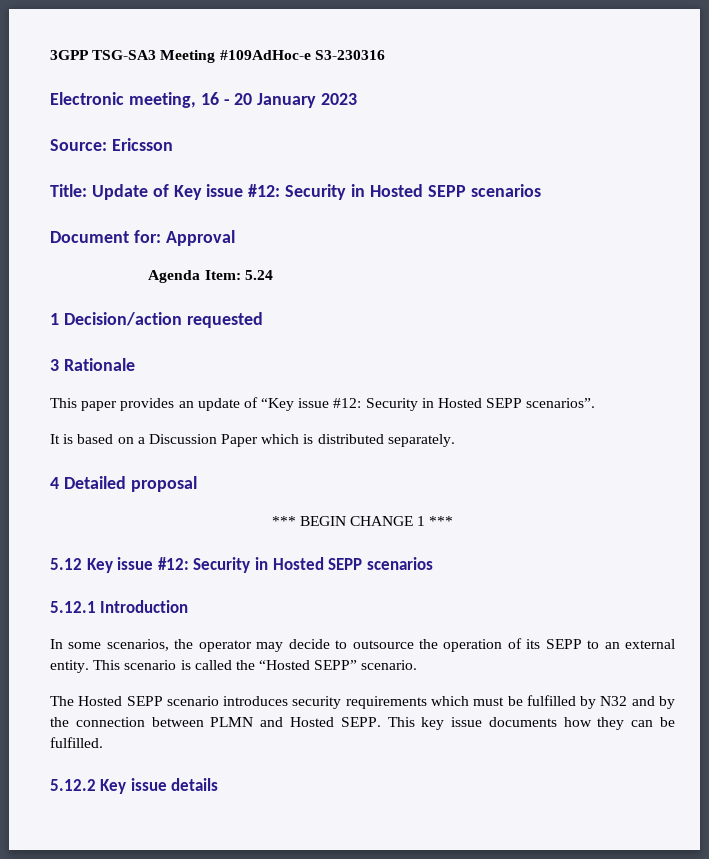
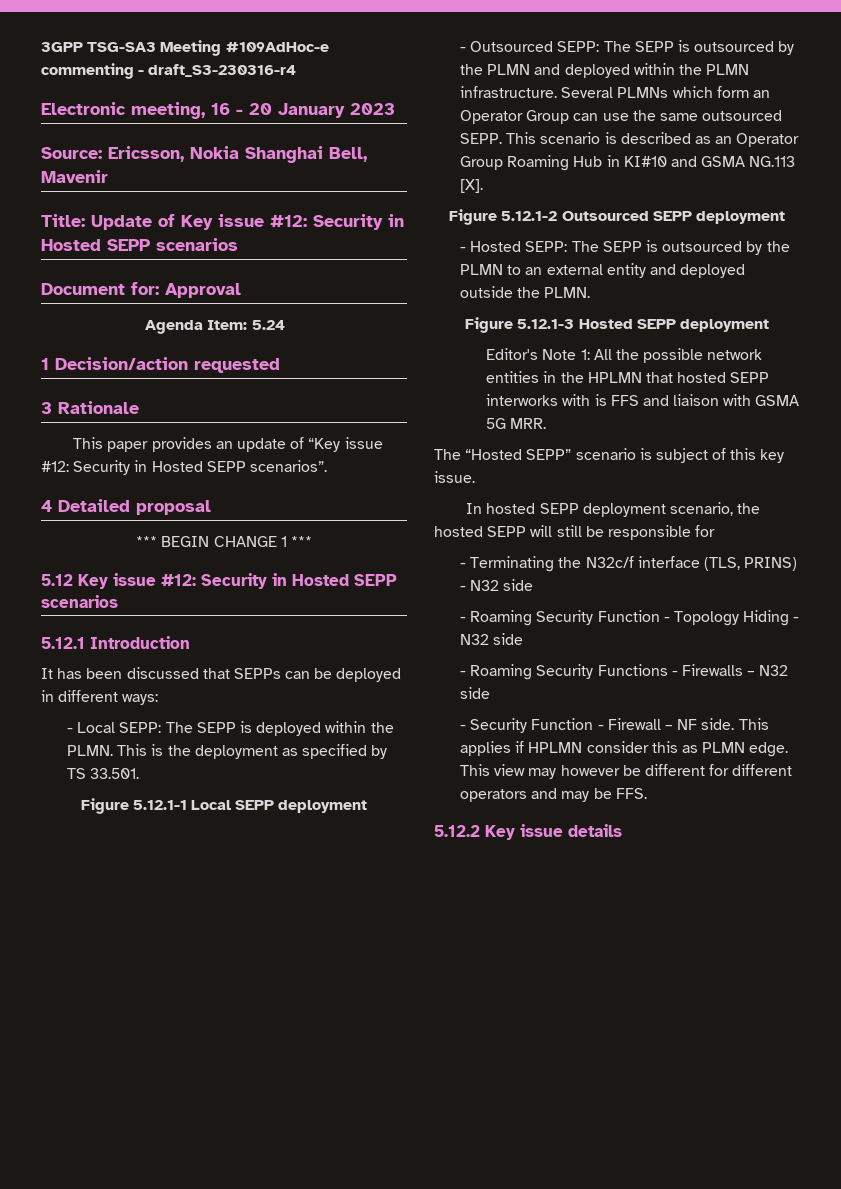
- 3GPP TSG-SA3 Meeting #109AdHoc-e S3-230316
+ 3GPP TSG-SA3 Meeting #109AdHoc-e commenting - draft_S3-230316-r4
- Source: Ericsson
+ Source: Ericsson, Nokia Shanghai Bell, Mavenir
- It is based on a Discussion Paper which is distributed separately.
- In some scenarios, the operator may decide to outsource the operation of its SEPP to an external entity. This scenario is called the “Hosted SEPP” scenario.
- The Hosted SEPP scenario introduces security requirements which must be fulfilled by N32 and by the connection between PLMN and Hosted SEPP. This key issue documents how they can be fulfilled.
+ It has been discussed that SEPPs can be deployed in different ways:
+ - Local SEPP: The SEPP is deployed within the PLMN. This is the deployment as specified by TS 33.501.
+ Figure 5.12.1-1 Local SEPP deployment
+ - Outsourced SEPP: The SEPP is outsourced by the PLMN and deployed within the PLMN infrastructure. Several PLMNs which form an Operator Group can use the same outsourced SEPP. This scenario is described as an Operator Group Roaming Hub in KI#10 and GSMA NG.113 [X].
+ Figure 5.12.1-2 Outsourced SEPP deployment
+ - Hosted SEPP: The SEPP is outsourced by the PLMN to an external entity and deployed outside the PLMN.
+ Figure 5.12.1-3 Hosted SEPP deployment
+ Editor's Note 1: All the possible network entities in the HPLMN that hosted SEPP interworks with is FFS and liaison with GSMA 5G MRR.
+ The “Hosted SEPP” scenario is subject of this key issue.
+ In hosted SEPP deployment scenario, the hosted SEPP will still be responsible for
+ - Terminating the N32c/f interface (TLS, PRINS) - N32 side
+ - Roaming Security Function - Topology Hiding - N32 side
+ - Roaming Security Functions - Firewalls – N32 side
+ - Security Function - Firewall – NF side. This applies if HPLMN consider this as PLMN edge. This view may however be different for different operators and may be FFS.

